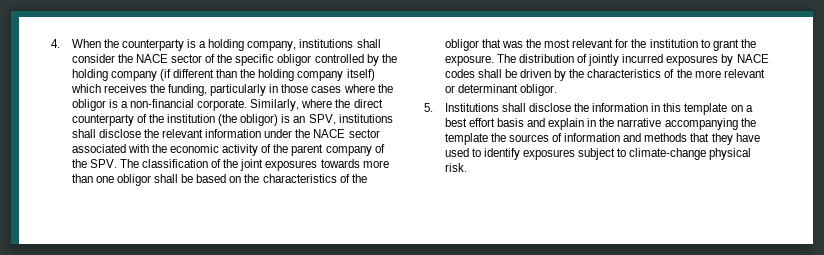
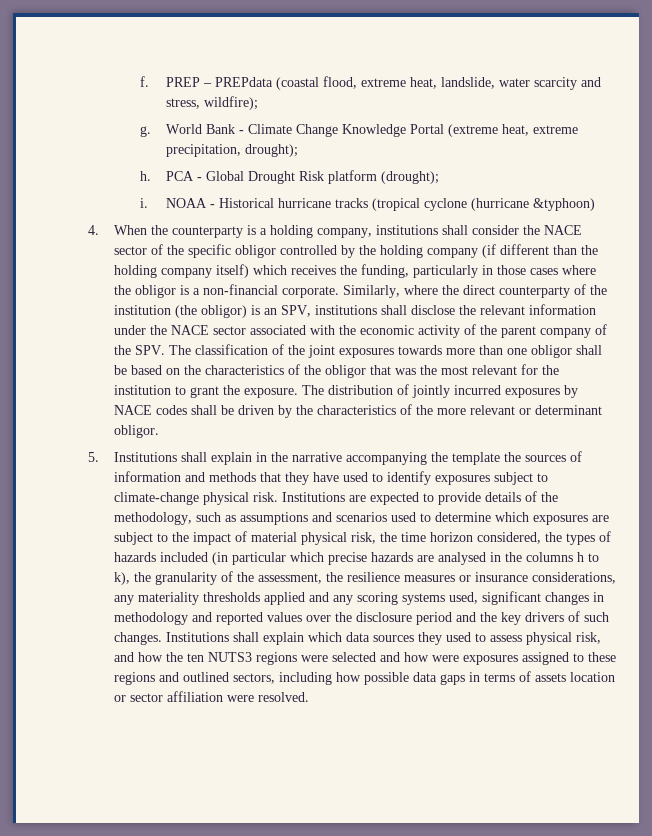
+ f. PREP – PREPdata (coastal flood, extreme heat, landslide, water scarcity and stress, wildfire);
+ g. World Bank - Climate Change Knowledge Portal (extreme heat, extreme precipitation, drought);
+ h. PCA - Global Drought Risk platform (drought);
+ i. NOAA - Historical hurricane tracks (tropical cyclone (hurricane &typhoon)
- 5. Institutions shall disclose the information in this template on a best effort basis and explain in the narrative accompanying the template the sources of information and methods that they have used to identify exposures subject to climate-change physical risk.
+ 5. Institutions shall explain in the narrative accompanying the template the sources of information and methods that they have used to identify exposures subject to climate-change physical risk.
+ Institutions are expected to provide details of the methodology, such as assumptions and scenarios used to determine which exposures are subject to the impact of material physical risk, the time horizon considered, the types of hazards included (in particular which precise hazards are analysed in the columns h to k), the granularity of the assessment, the resilience measures or insurance considerations, any materiality thresholds applied and any scoring systems used, significant changes in methodology and reported values over the disclosure period and the key drivers of such changes. Institutions shall explain which data sources they used to assess physical risk, and how the ten NUTS3 regions were selected and how were exposures assigned to these regions and outlined sectors, including how possible data gaps in terms of assets location or sector affiliation were resolved.

